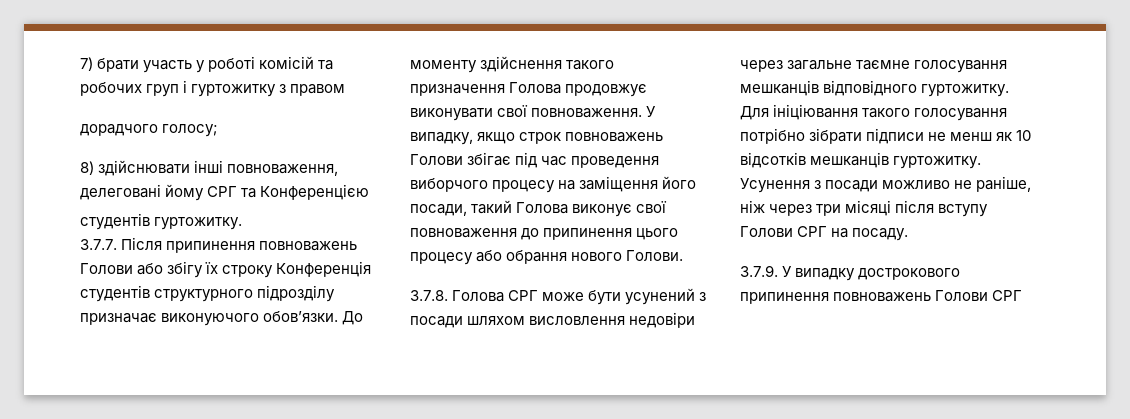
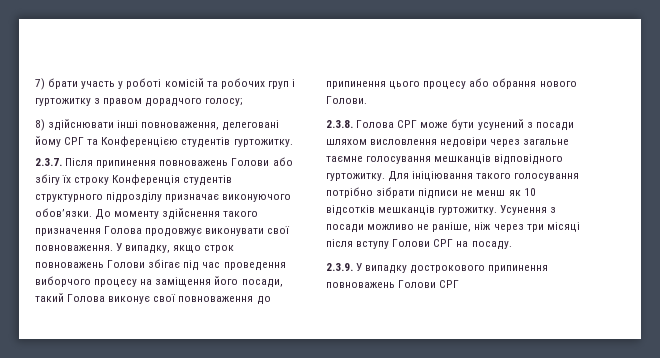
- 7) брати участь у роботі комісій та робочих груп і гуртожитку з правом
- дорадчого голосу;
+ 7) брати участь у роботі комісій та робочих груп і гуртожитку з правом дорадчого голосу;
- 8) здійснювати інші повноваження, делеговані йому СРГ та Конференцією
- студентів гуртожитку.
+ 8) здійснювати інші повноваження, делеговані йому СРГ та Конференцією студентів гуртожитку.
- 3.7.7. Після припинення повноважень Голови або збігу їх строку Конференція студентів структурного підрозділу призначає виконуючого обов’язки.
+ 2.3.7. Після припинення повноважень Голови або збігу їх строку Конференція студентів структурного підрозділу призначає виконуючого обов’язки.
- 3.7.8. Голова СРГ може бути усунений з посади шляхом висловлення недовіри через загальне таємне голосування мешканців відповідного гуртожитку.
+ 2.3.8. Голова СРГ може бути усунений з посади шляхом висловлення недовіри через загальне таємне голосування мешканців відповідного гуртожитку.
- 3.7.9. У випадку дострокового припинення повноважень Голови СРГ
+ 2.3.9. У випадку дострокового припинення повноважень Голови СРГ

